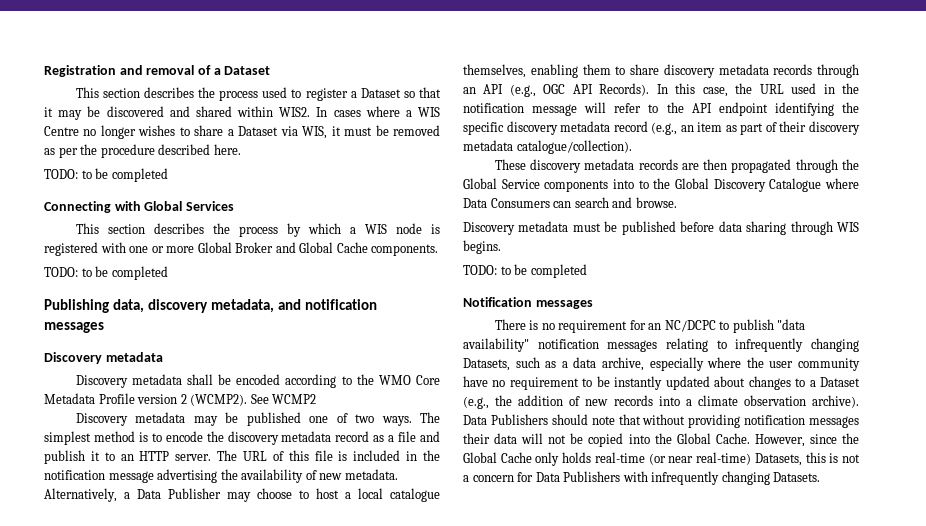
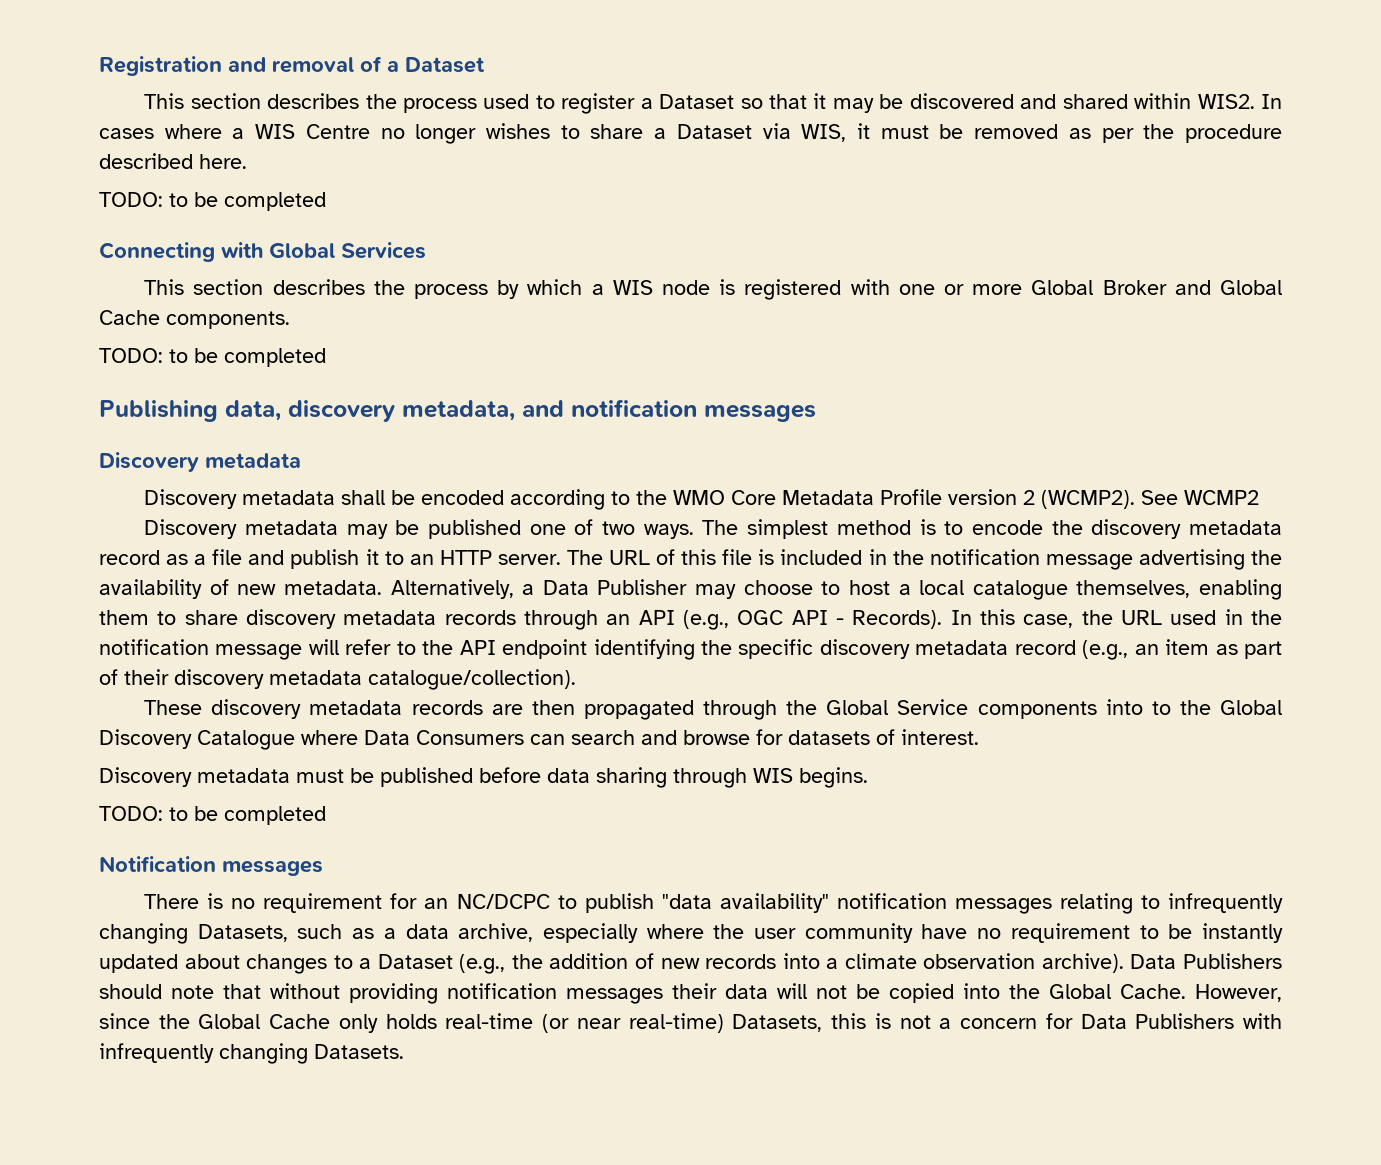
- Alternatively, a Data Publisher may choose to host a local catalogue themselves, enabling them to share discovery metadata records through an API (e.g., OGC API Records).
+ Alternatively, a Data Publisher may choose to host a local catalogue themselves, enabling them to share discovery metadata records through an API (e.g., OGC API - Records).
- These discovery metadata records are then propagated through the Global Service components into to the Global Discovery Catalogue where Data Consumers can search and browse.
+ These discovery metadata records are then propagated through the Global Service components into to the Global Discovery Catalogue where Data Consumers can search and browse for datasets of interest.

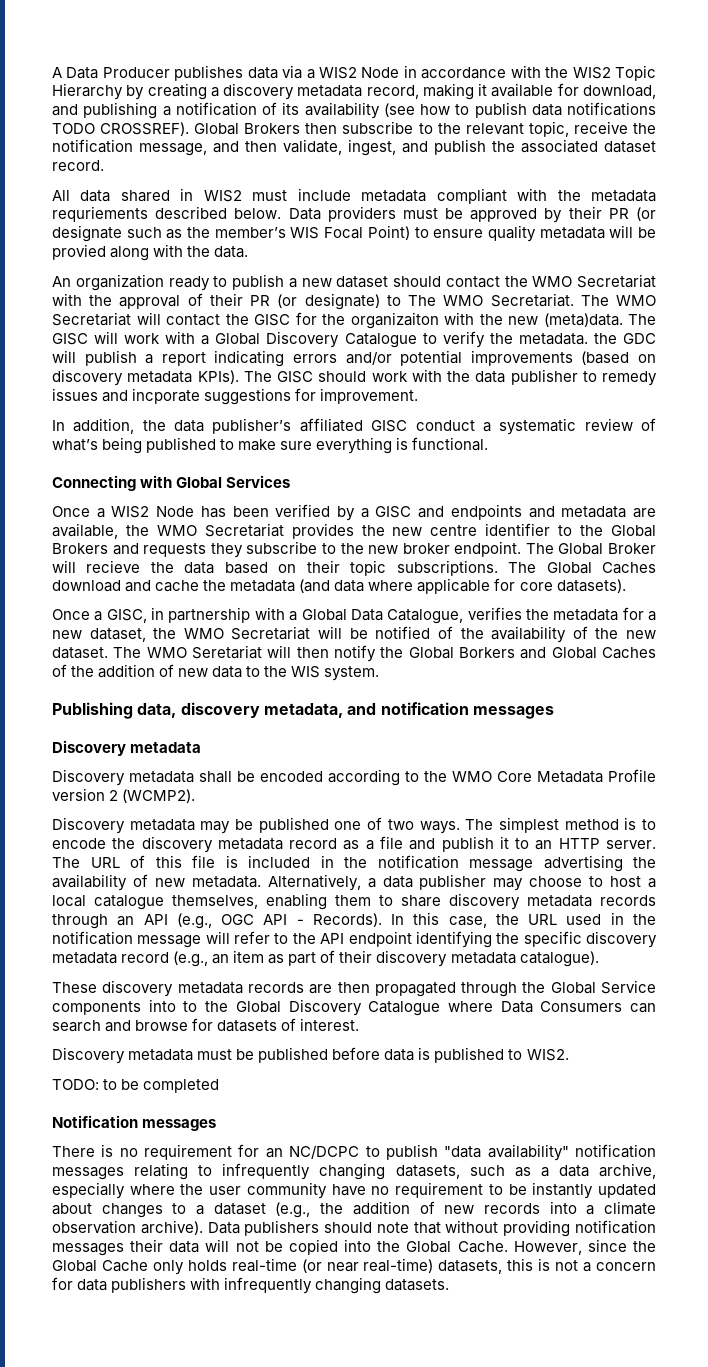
- Registration and removal of a Dataset
- This section describes the process used to register a Dataset so that it may be discovered and shared within WIS2. In cases where a WIS Centre no longer wishes to share a Dataset via WIS, it must be removed as per the procedure described here.
- TODO: to be completed
+ A Data Producer publishes data via a WIS2 Node in accordance with the WIS2 Topic Hierarchy by creating a discovery metadata record, making it available for download, and publishing a notification of its availability (see how to publish data notifications TODO CROSSREF). Global Brokers then subscribe to the relevant topic, receive the notification message, and then validate, ingest, and publish the associated dataset record.
+ All data shared in WIS2 must include metadata compliant with the metadata requriements described below. Data providers must be approved by their PR (or designate such as the member’s WIS Focal Point) to ensure quality metadata will be provied along with the data.
+ An organization ready to publish a new dataset should contact the WMO Secretariat with the approval of their PR (or designate) to The WMO Secretariat. The WMO Secretariat will contact the GISC for the organizaiton with the new (meta)data. The GISC will work with a Global Discovery Catalogue to verify the metadata. the GDC will publish a report indicating errors and/or potential improvements (based on discovery metadata KPIs). The GISC should work with the data publisher to remedy issues and incporate suggestions for improvement.
+ In addition, the data publisher’s affiliated GISC conduct a systematic review of what’s being published to make sure everything is functional.
  Connecting with Global Services
- This section describes the process by which a WIS node is registered with one or more Global Broker and Global Cache components.
- TODO: to be completed
+ Once a WIS2 Node has been verified by a GISC and endpoints and metadata are available, the WMO Secretariat provides the new centre identifier to the Global Brokers and requests they subscribe to the new broker endpoint. The Global Broker will recieve the data based on their topic subscriptions. The Global Caches download and cache the metadata (and data where applicable for core datasets).
+ Once a GISC, in partnership with a Global Data Catalogue, verifies the metadata for a new dataset, the WMO Secretariat will be notified of the availability of the new dataset. The WMO Seretariat will then notify the Global Borkers and Global Caches of the addition of new data to the WIS system.
- See WCMP2
- Alternatively, a Data Publisher may choose to host a local catalogue themselves, enabling them to share discovery metadata records through an API (e.g., OGC API - Records).
+ Alternatively, a data publisher may choose to host a local catalogue themselves, enabling them to share discovery metadata records through an API (e.g., OGC API - Records).
- In this case, the URL used in the notification message will refer to the API endpoint identifying the specific discovery metadata record (e.g., an item as part of their discovery metadata catalogue/collection).
+ In this case, the URL used in the notification message will refer to the API endpoint identifying the specific discovery metadata record (e.g., an item as part of their discovery metadata catalogue).
- Discovery metadata must be published before data sharing through WIS begins.
+ Discovery metadata must be published before data is published to WIS2.
- There is no requirement for an NC/DCPC to publish "data availability" notification messages relating to infrequently changing Datasets, such as a data archive, especially where the user community have no requirement to be instantly updated about changes to a Dataset (e.g., the addition of new records into a climate observation archive).
+ There is no requirement for an NC/DCPC to publish "data availability" notification messages relating to infrequently changing datasets, such as a data archive, especially where the user community have no requirement to be instantly updated about changes to a dataset (e.g., the addition of new records into a climate observation archive).
- Data Publishers should note that without providing notification messages their data will not be copied into the Global Cache.
+ Data publishers should note that without providing notification messages their data will not be copied into the Global Cache.
- However, since the Global Cache only holds real-time (or near real-time) Datasets, this is not a concern for Data Publishers with infrequently changing Datasets.
+ However, since the Global Cache only holds real-time (or near real-time) datasets, this is not a concern for data publishers with infrequently changing datasets.

